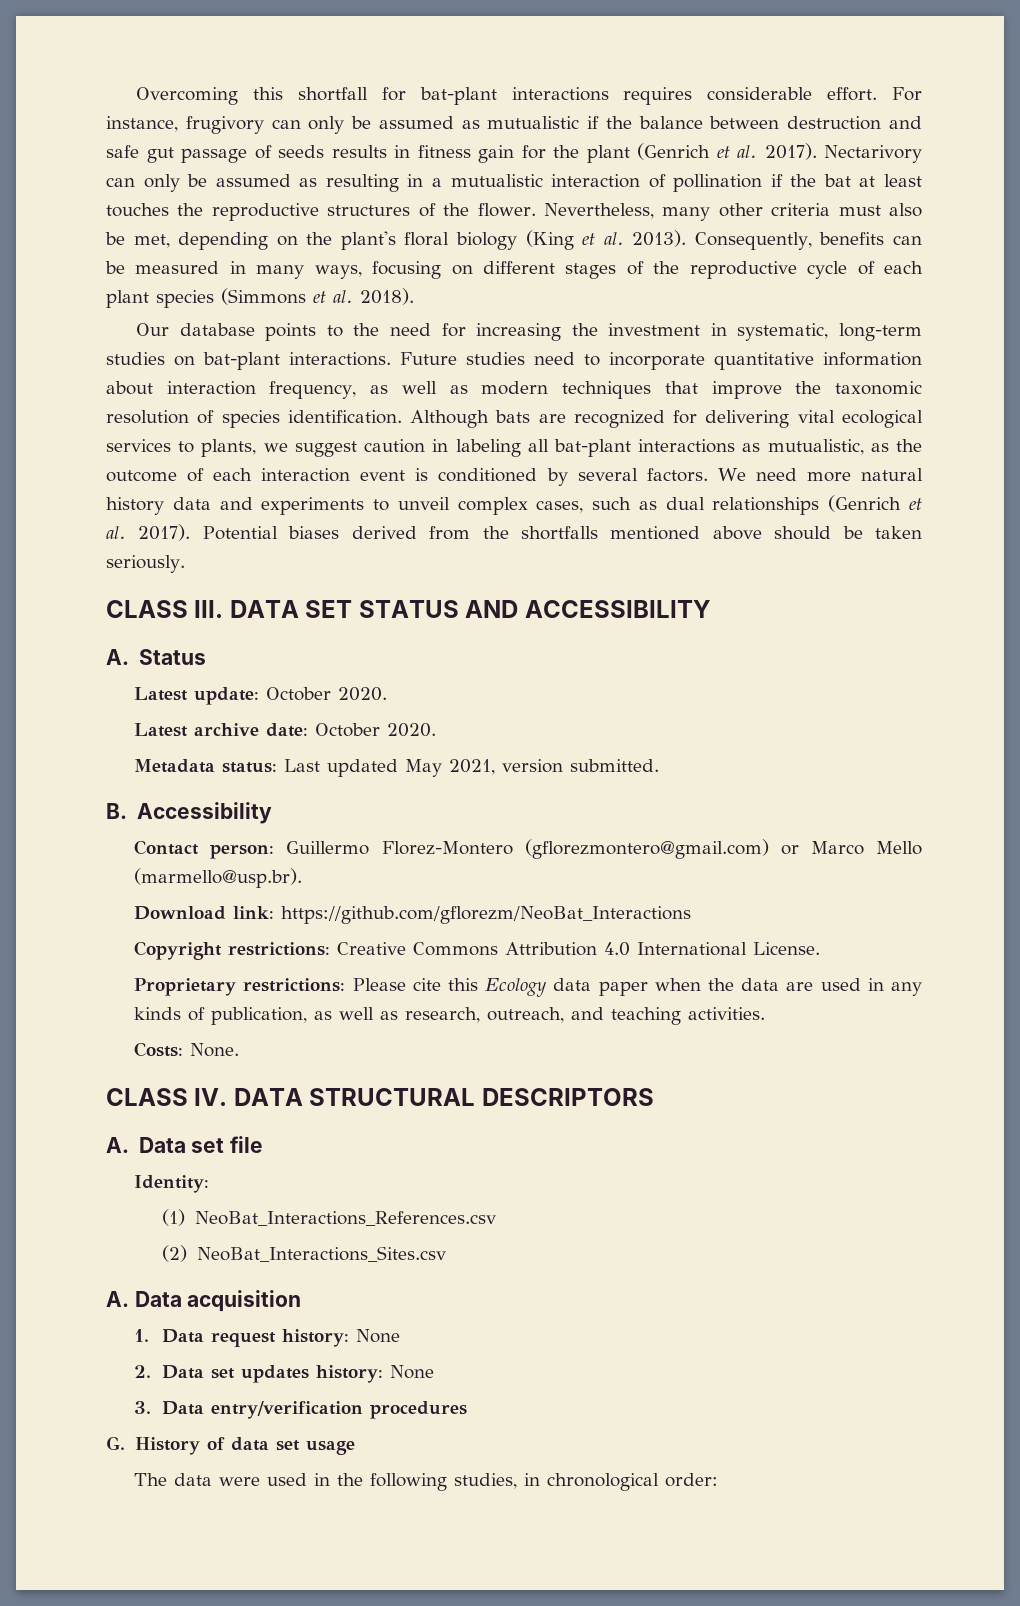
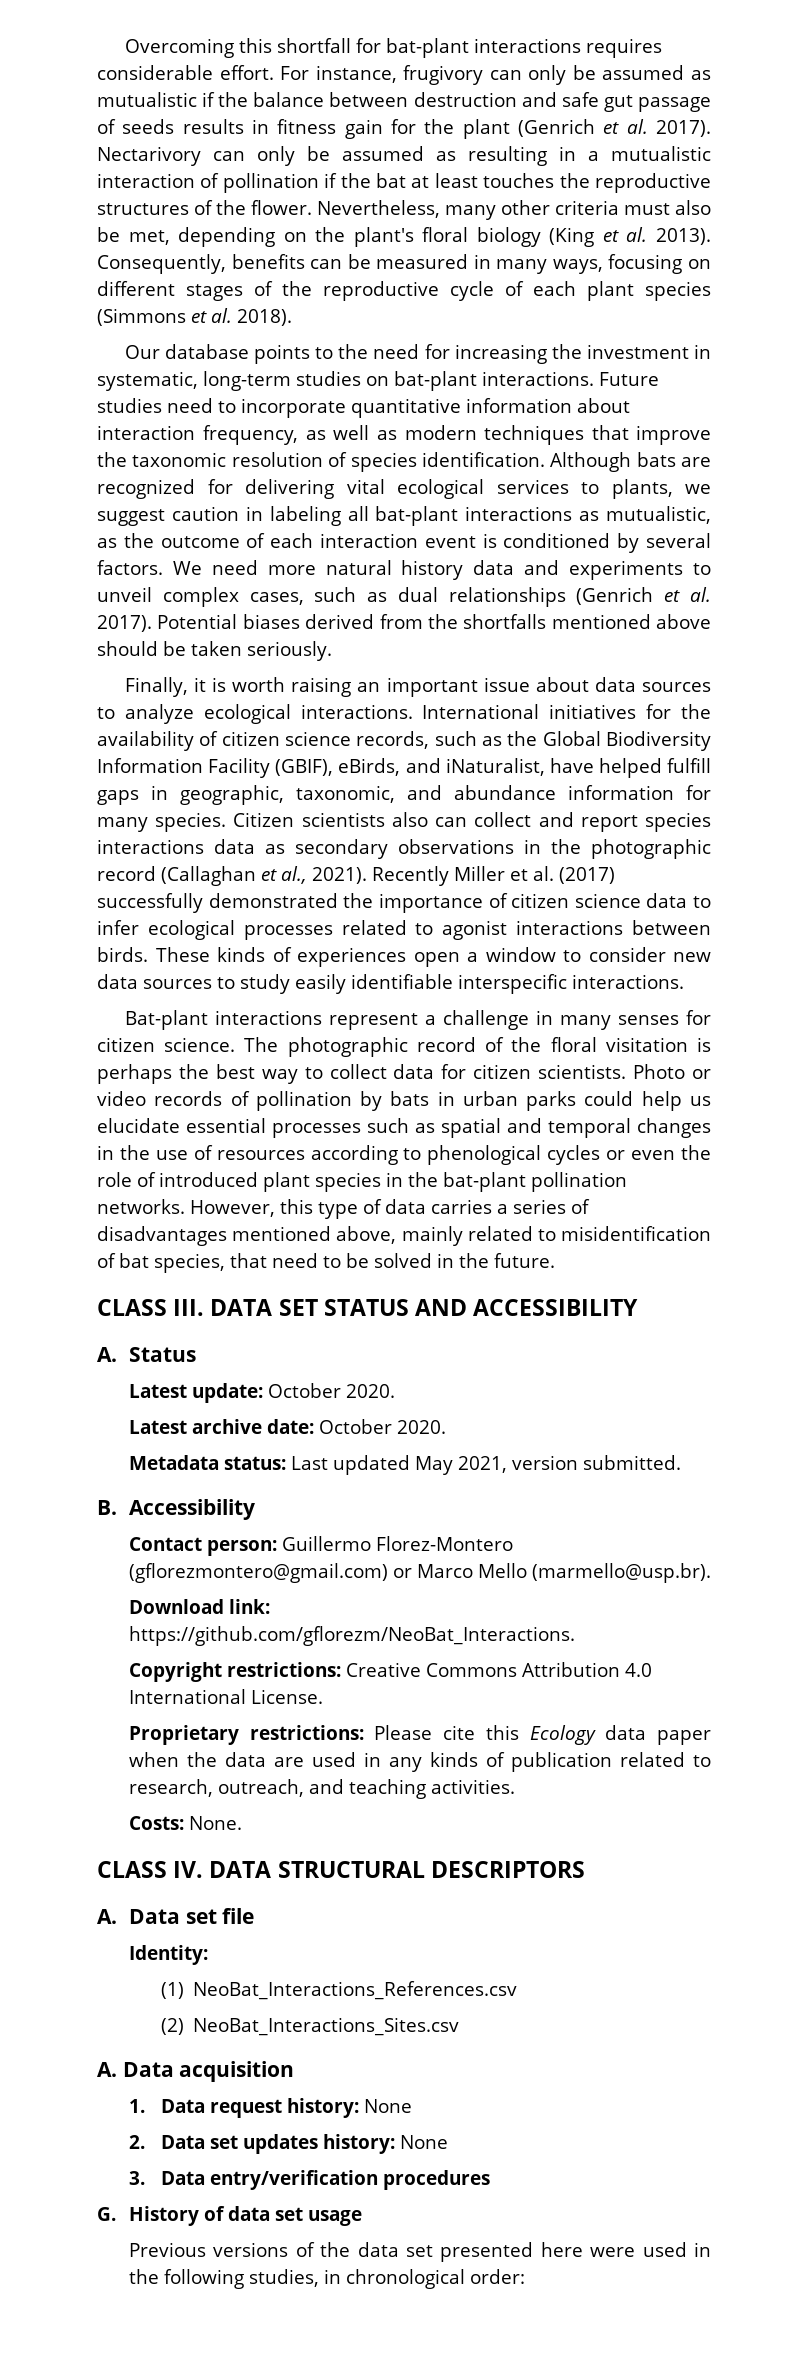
+ Finally, it is worth raising an important issue about data sources to analyze ecological interactions. International initiatives for the availability of citizen science records, such as the Global Biodiversity Information Facility (GBIF), eBirds, and iNaturalist, have helped fulfill gaps in geographic, taxonomic, and abundance information for many species. Citizen scientists also can collect and report species interactions data as secondary observations in the photographic record (Callaghan et al., 2021). Recently Miller et al. (2017) successfully demonstrated the importance of citizen science data to infer ecological processes related to agonist interactions between birds. These kinds of experiences open a window to consider new data sources to study easily identifiable interspecific interactions.
+ Bat-plant interactions represent a challenge in many senses for citizen science. The photographic record of the floral visitation is perhaps the best way to collect data for citizen scientists. Photo or video records of pollination by bats in urban parks could help us elucidate essential processes such as spatial and temporal changes in the use of resources according to phenological cycles or even the role of introduced plant species in the bat-plant pollination networks. However, this type of data carries a series of disadvantages mentioned above, mainly related to misidentification of bat species, that need to be solved in the future.
- Download link: https://github.com/gflorezm/NeoBat_Interactions
+ Download link: https://github.com/gflorezm/NeoBat_Interactions.
- Proprietary restrictions: Please cite this Ecology data paper when the data are used in any kinds of publication, as well as research, outreach, and teaching activities.
+ Proprietary restrictions: Please cite this Ecology data paper when the data are used in any kinds of publication related to research, outreach, and teaching activities.
- The data were used in the following studies, in chronological order:
+ Previous versions of the data set presented here were used in the following studies, in chronological order:

